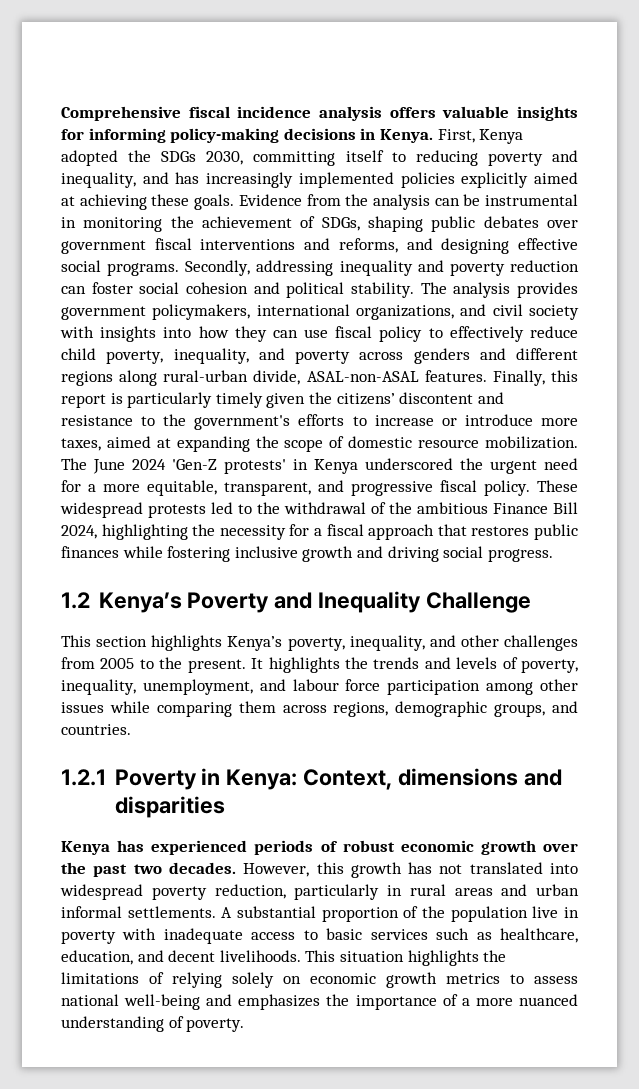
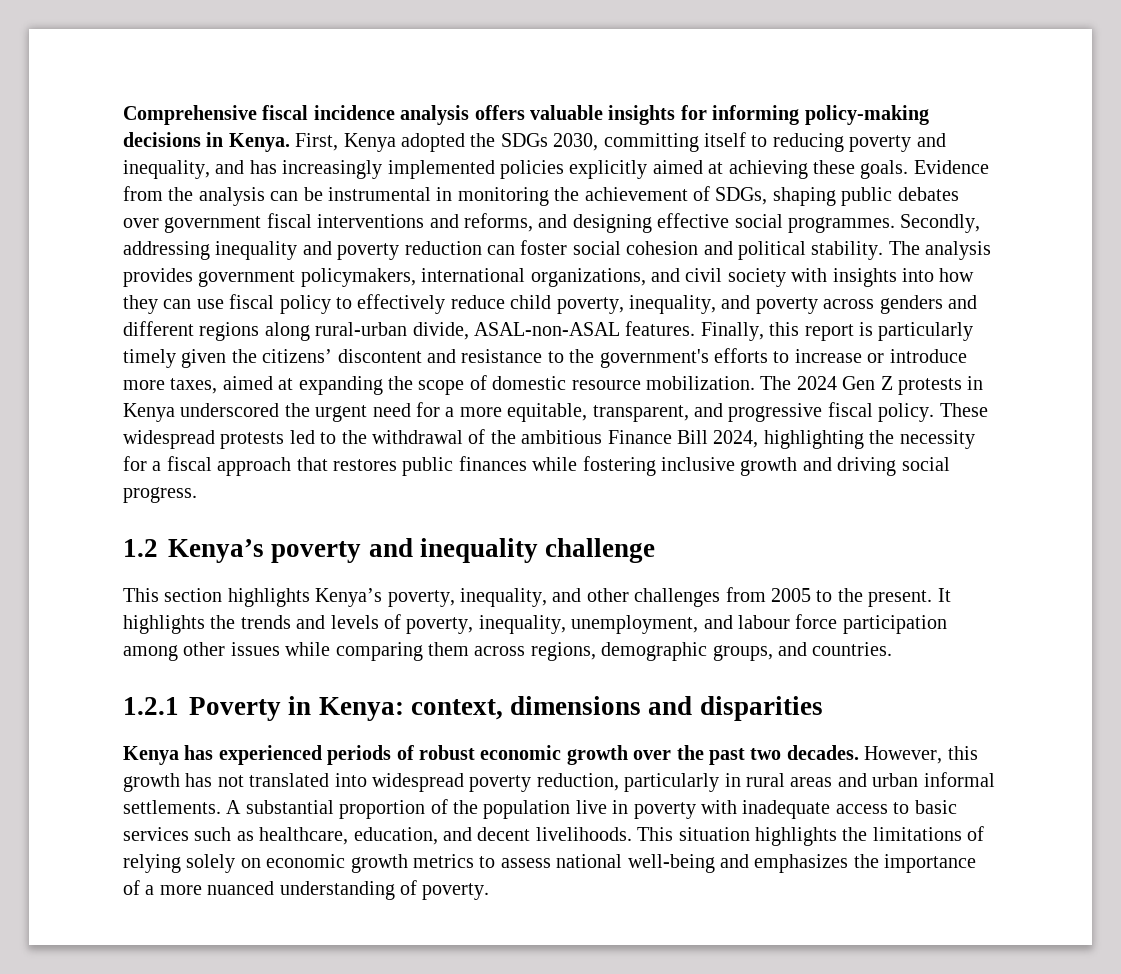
- Evidence from the analysis can be instrumental in monitoring the achievement of SDGs, shaping public debates over government fiscal interventions and reforms, and designing effective social programs.
+ Evidence from the analysis can be instrumental in monitoring the achievement of SDGs, shaping public debates over government fiscal interventions and reforms, and designing effective social programmes.
- The June 2024 'Gen-Z protests' in Kenya underscored the urgent need for a more equitable, transparent, and progressive fiscal policy.
+ The 2024 Gen Z protests in Kenya underscored the urgent need for a more equitable, transparent, and progressive fiscal policy.
- 1.2 Kenya’s Poverty and Inequality Challenge
+ 1.2 Kenya’s poverty and inequality challenge
- 1.2.1 Poverty in Kenya: Context, dimensions and disparities
+ 1.2.1 Poverty in Kenya: context, dimensions and disparities

